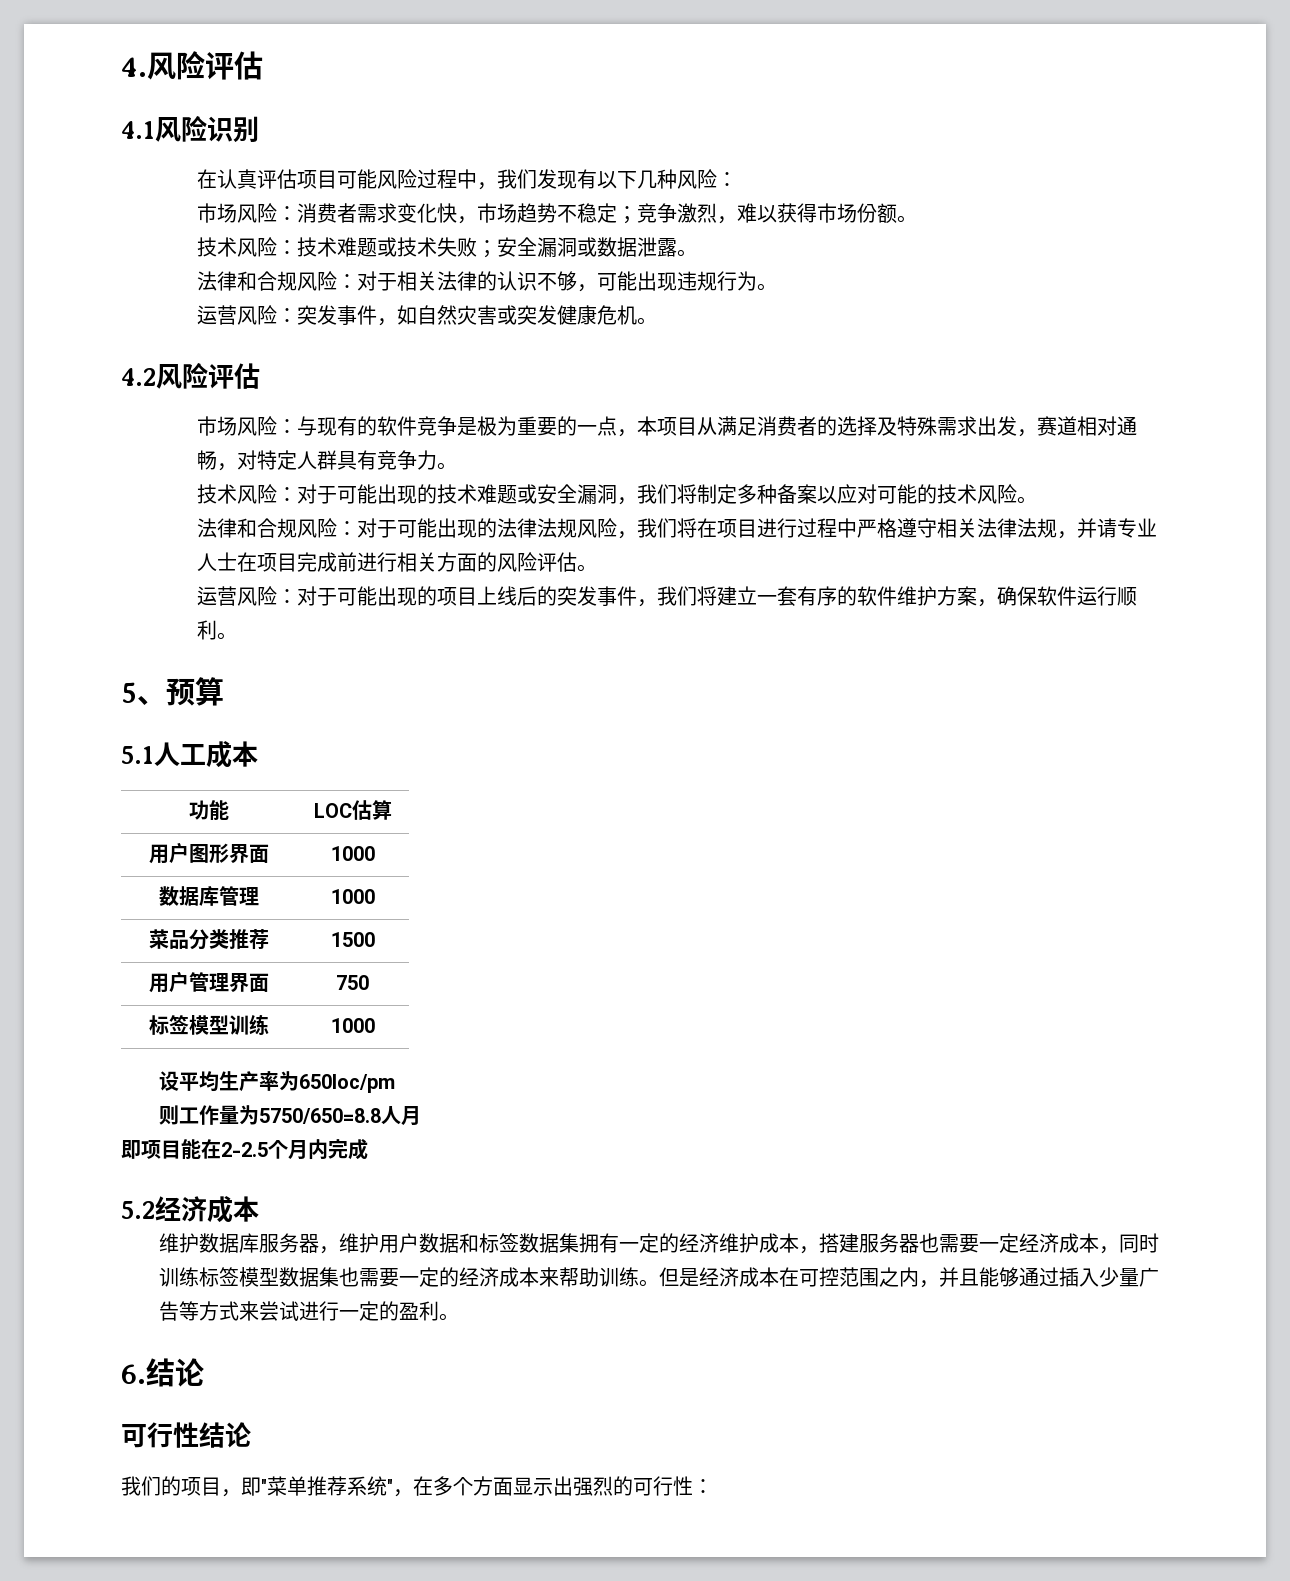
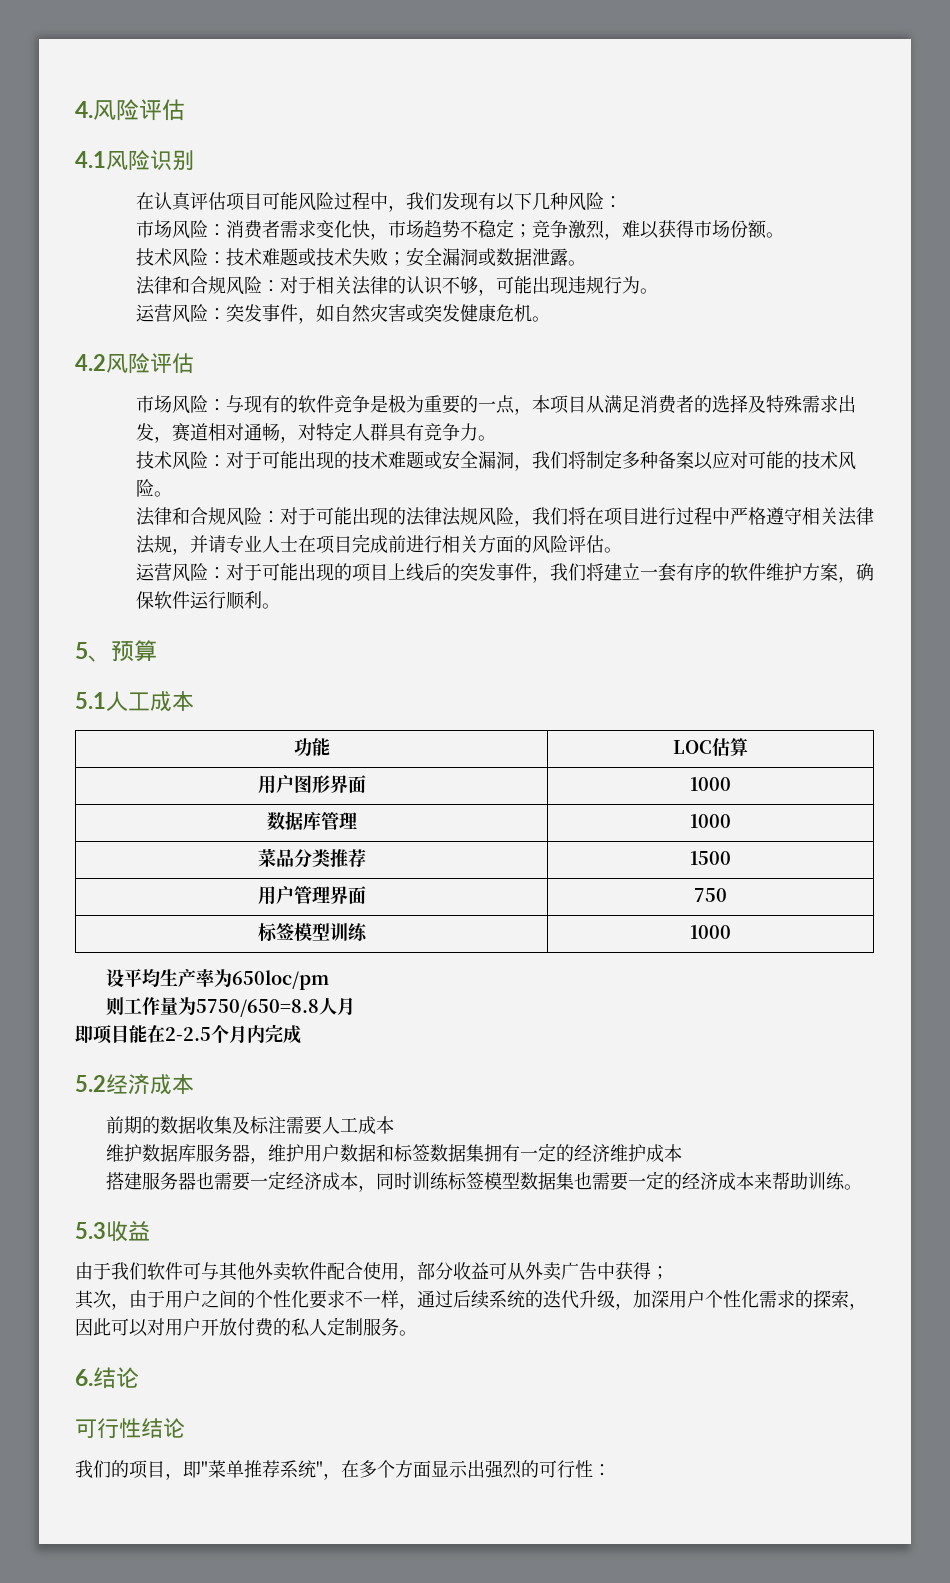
+ 前期的数据收集及标注需要人工成本
- 维护数据库服务器，维护用户数据和标签数据集拥有一定的经济维护成本，搭建服务器也需要一定经济成本，同时训练标签模型数据集也需要一定的经济成本来帮助训练。但是经济成本在可控范围之内，并且能够通过插入少量广告等方式来尝试进行一定的盈利。
+ 维护数据库服务器，维护用户数据和标签数据集拥有一定的经济维护成本
+ 搭建服务器也需要一定经济成本，同时训练标签模型数据集也需要一定的经济成本来帮助训练。
+ 5.3收益
+ 由于我们软件可与其他外卖软件配合使用，部分收益可从外卖广告中获得；
+ 其次，由于用户之间的个性化要求不一样，通过后续系统的迭代升级，加深用户个性化需求的探索，因此可以对用户开放付费的私人定制服务。

